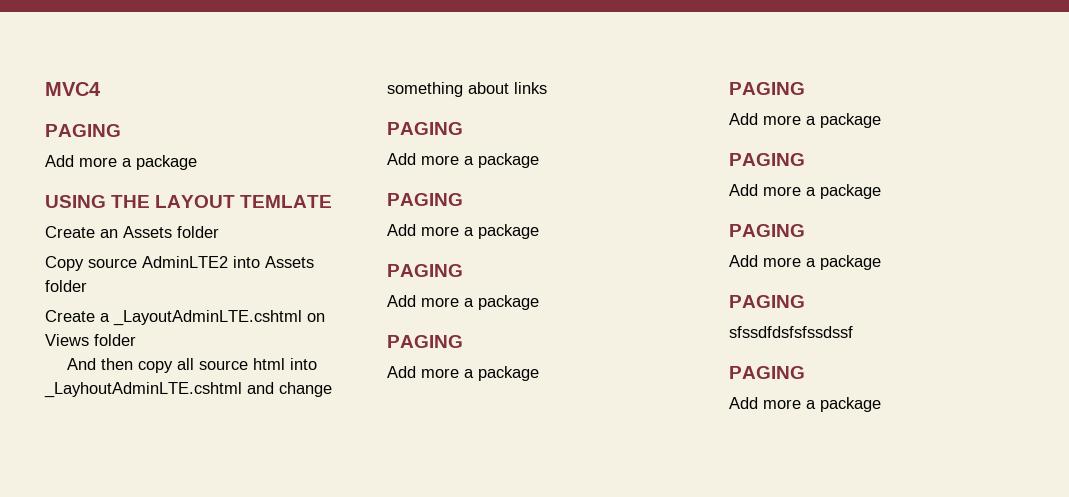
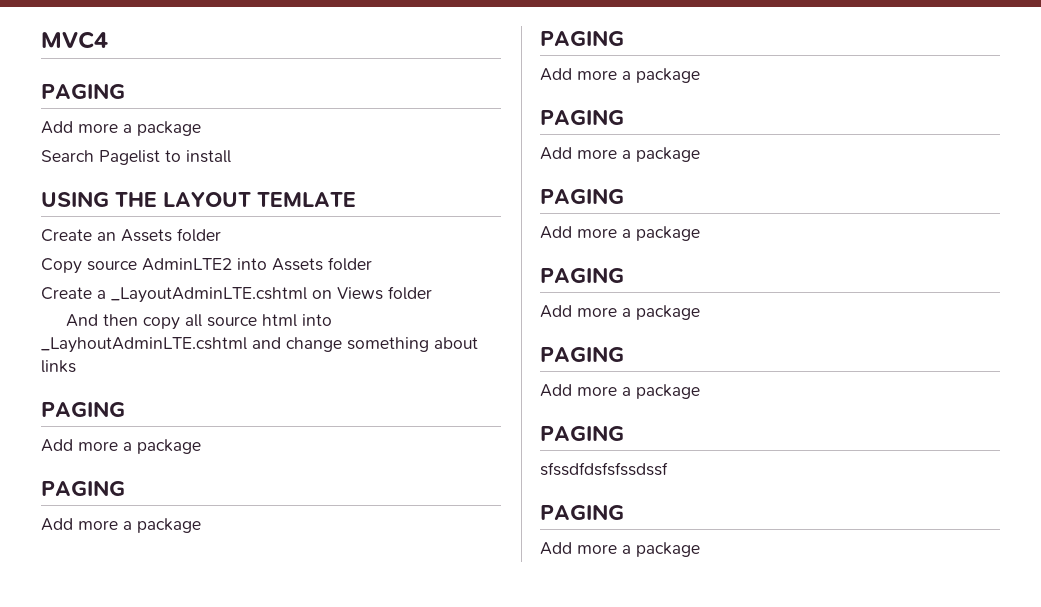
+ Search Pagelist to install

